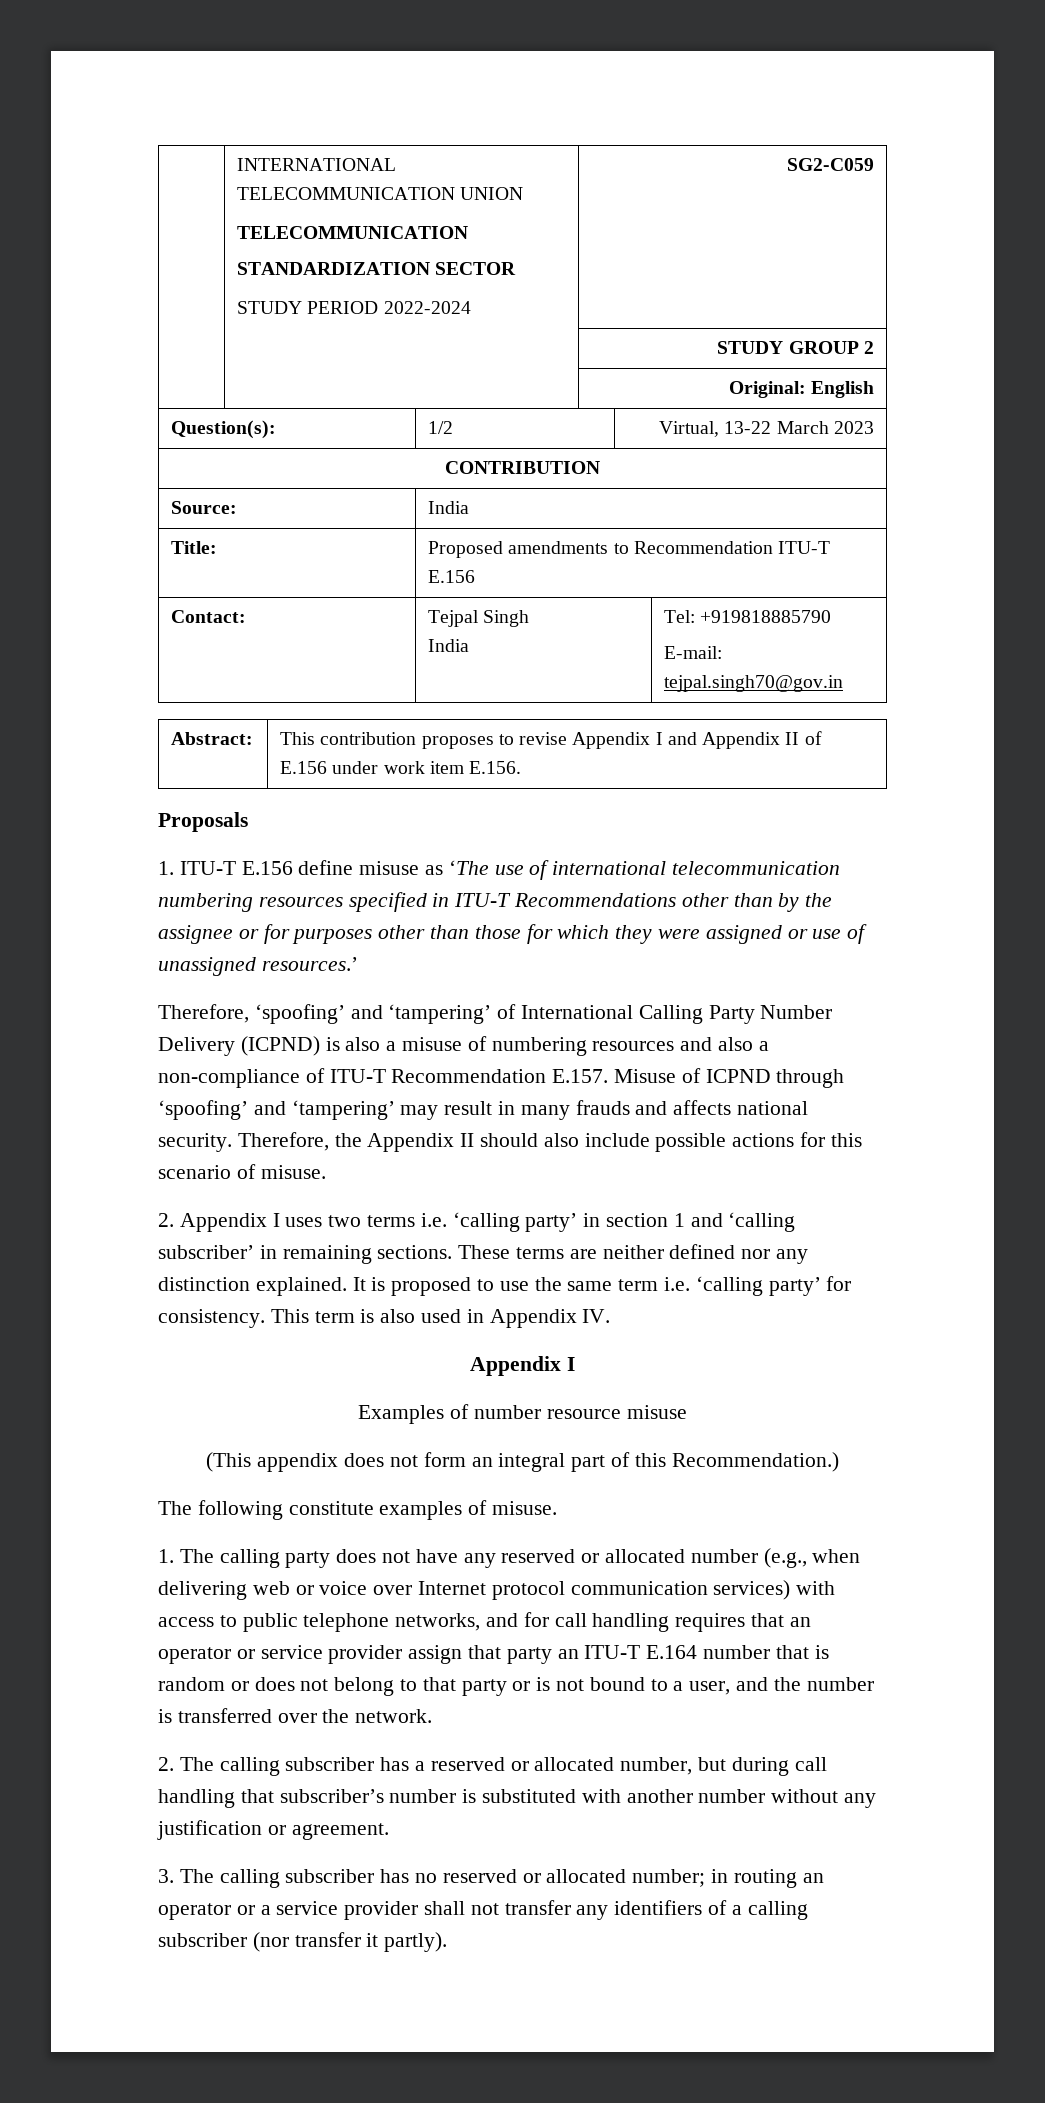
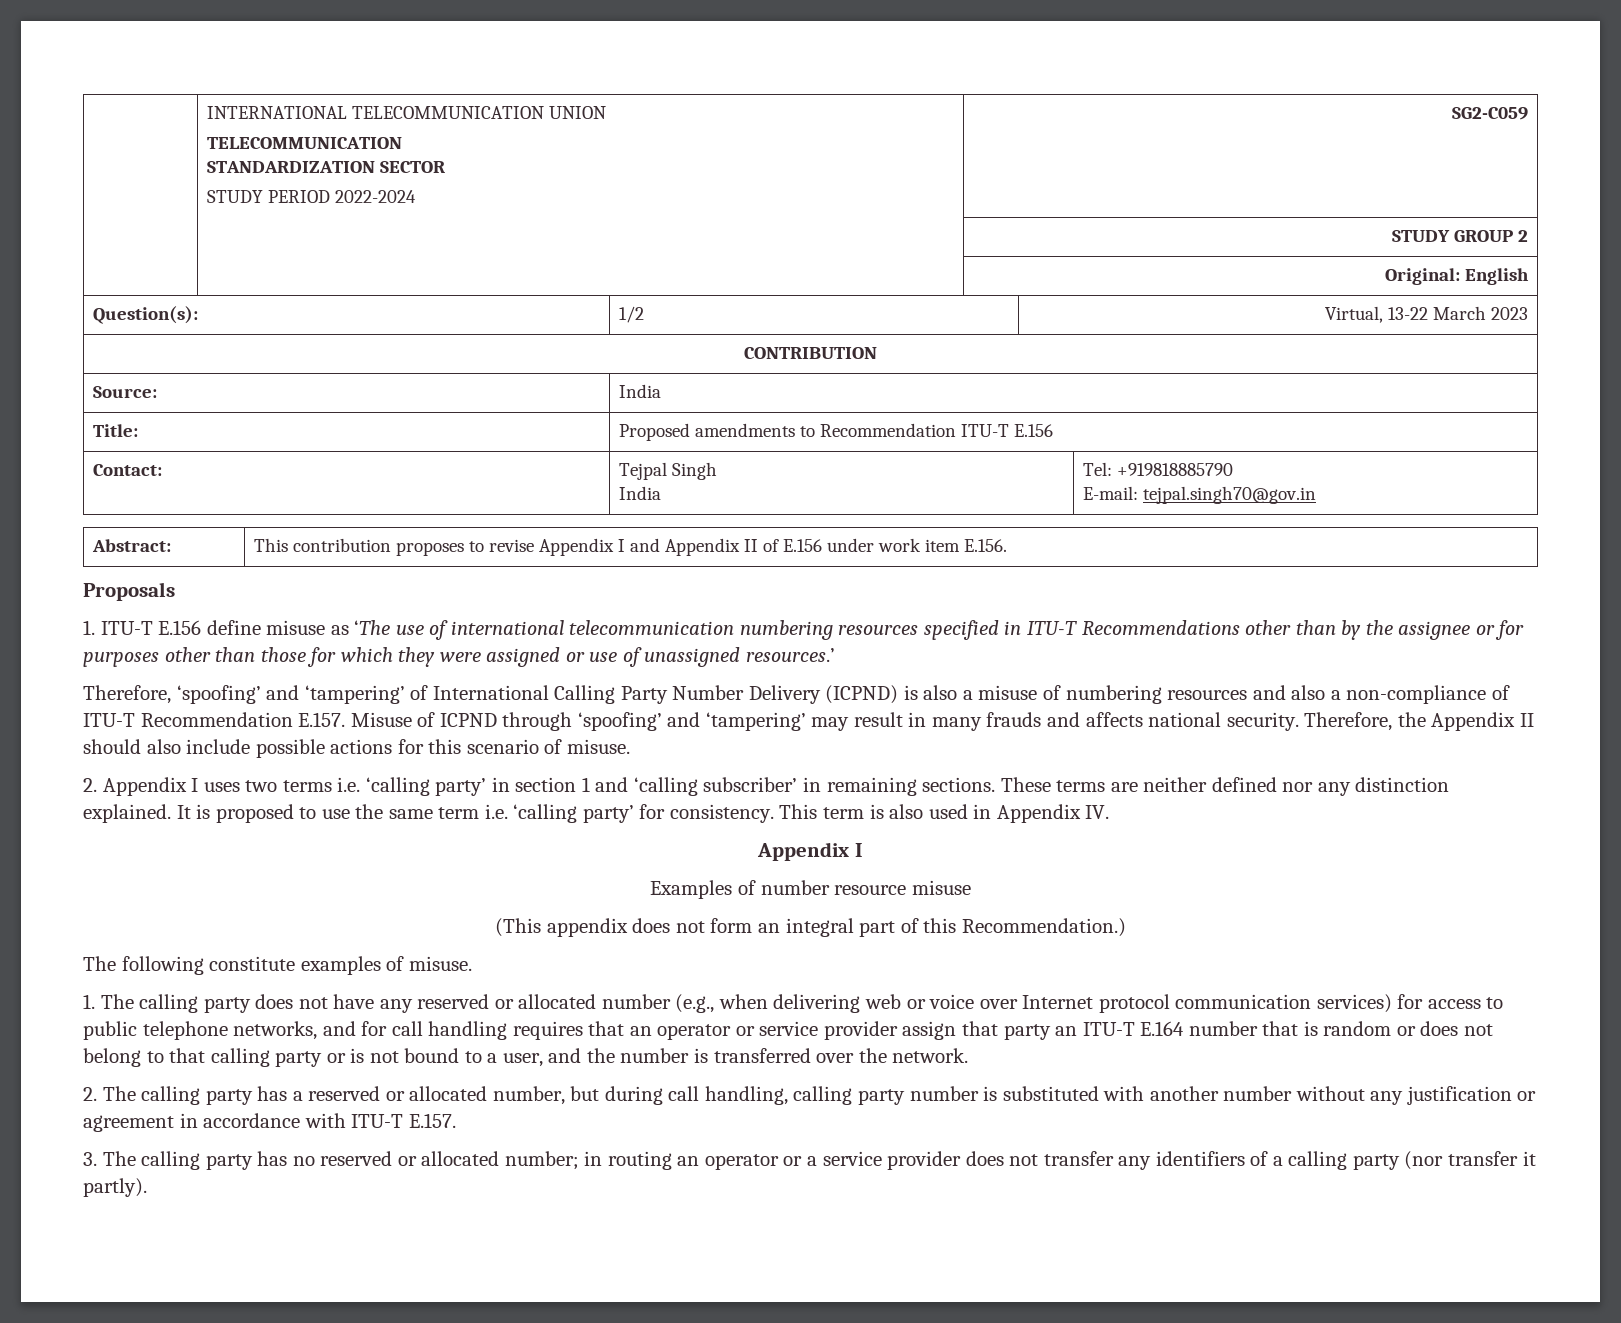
- 1. The calling party does not have any reserved or allocated number (e.g., when delivering web or voice over Internet protocol communication services) with access to public telephone networks, and for call handling requires that an operator or service provider assign that party an ITU-T E.164 number that is random or does not belong to that party or is not bound to a user, and the number is transferred over the network.
+ 1. The calling party does not have any reserved or allocated number (e.g., when delivering web or voice over Internet protocol communication services) for access to public telephone networks, and for call handling requires that an operator or service provider assign that party an ITU-T E.164 number that is random or does not belong to that calling party or is not bound to a user, and the number is transferred over the network.
- 2. The calling subscriber has a reserved or allocated number, but during call handling that subscriber’s number is substituted with another number without any justification or agreement.
+ 2. The calling party has a reserved or allocated number, but during call handling, calling party number is substituted with another number without any justification or agreement in accordance with ITU-T E.157.
- 3. The calling subscriber has no reserved or allocated number; in routing an operator or a service provider shall not transfer any identifiers of a calling subscriber (nor transfer it partly).
+ 3. The calling party has no reserved or allocated number; in routing an operator or a service provider does not transfer any identifiers of a calling party (nor transfer it partly).

